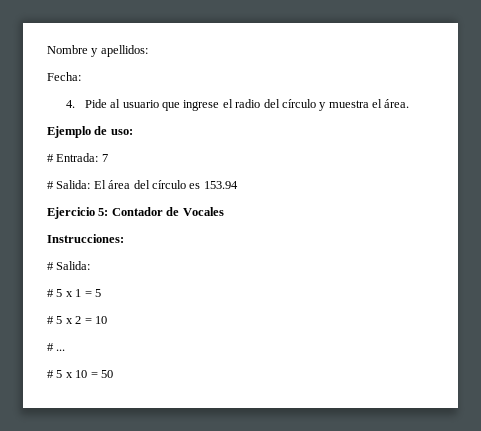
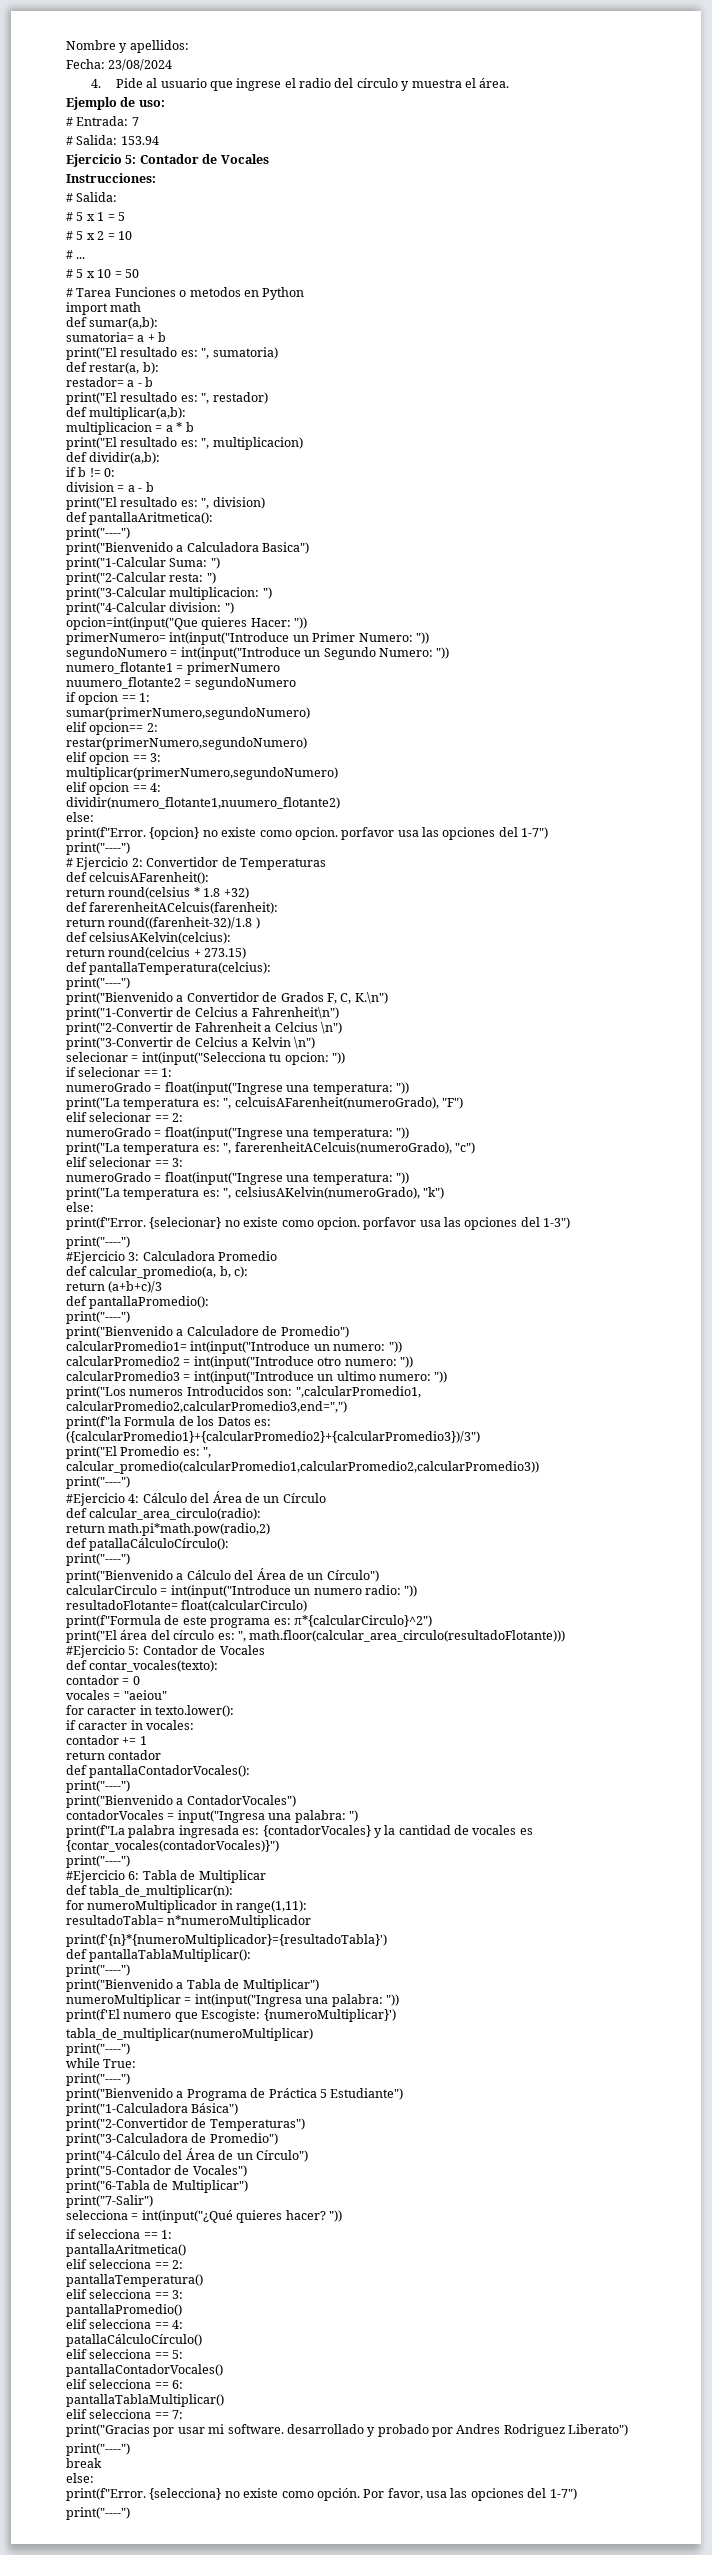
- Fecha:
+ Fecha: 23/08/2024
- # Salida: El área del círculo es 153.94
+ # Salida: 153.94
+ # Tarea Funciones o metodos en Python
+ import math
+ def sumar(a,b):
+ sumatoria= a + b
+ print("El resultado es: ", sumatoria)
+ def restar(a, b):
+ restador= a - b
+ print("El resultado es: ", restador)
+ def multiplicar(a,b):
+ multiplicacion = a * b
+ print("El resultado es: ", multiplicacion)
+ def dividir(a,b):
+ if b != 0:
+ division = a - b
+ print("El resultado es: ", division)
+ def pantallaAritmetica():
+ print("----")
+ print("Bienvenido a Calculadora Basica")
+ print("1-Calcular Suma: ")
+ print("2-Calcular resta: ")
+ print("3-Calcular multiplicacion: ")
+ print("4-Calcular division: ")
+ opcion=int(input("Que quieres Hacer: "))
+ primerNumero= int(input("Introduce un Primer Numero: "))
+ segundoNumero = int(input("Introduce un Segundo Numero: "))
+ numero_flotante1 = primerNumero
+ nuumero_flotante2 = segundoNumero
+ if opcion == 1:
+ sumar(primerNumero,segundoNumero)
+ elif opcion== 2:
+ restar(primerNumero,segundoNumero)
+ elif opcion == 3:
+ multiplicar(primerNumero,segundoNumero)
+ elif opcion == 4:
+ dividir(numero_flotante1,nuumero_flotante2)
+ else:
+ print(f"Error. {opcion} no existe como opcion. porfavor usa las opciones del 1-7")
+ print("----")
+ # Ejercicio 2: Convertidor de Temperaturas
+ def celcuisAFarenheit():
+ return round(celsius * 1.8 +32)
+ def farerenheitACelcuis(farenheit):
+ return round((farenheit-32)/1.8 )
+ def celsiusAKelvin(celcius):
+ return round(celcius + 273.15)
+ def pantallaTemperatura(celcius):
+ print("----")
+ print("Bienvenido a Convertidor de Grados F, C, K.\n")
+ print("1-Convertir de Celcius a Fahrenheit\n")
+ print("2-Convertir de Fahrenheit a Celcius \n")
+ print("3-Convertir de Celcius a Kelvin \n")
+ selecionar = int(input("Selecciona tu opcion: "))
+ if selecionar == 1:
+ numeroGrado = float(input("Ingrese una temperatura: "))
+ print("La temperatura es: ", celcuisAFarenheit(numeroGrado), "F")
+ elif selecionar == 2:
+ numeroGrado = float(input("Ingrese una temperatura: "))
+ print("La temperatura es: ", farerenheitACelcuis(numeroGrado), "c")
+ elif selecionar == 3:
+ numeroGrado = float(input("Ingrese una temperatura: "))
+ print("La temperatura es: ", celsiusAKelvin(numeroGrado), "k")
+ else:
+ print(f"Error. {selecionar} no existe como opcion. porfavor usa las opciones del 1-3")
+ print("----")
+ #Ejercicio 3: Calculadora Promedio
+ def calcular_promedio(a, b, c):
+ return (a+b+c)/3
+ def pantallaPromedio():
+ print("----")
+ print("Bienvenido a Calculadore de Promedio")
+ calcularPromedio1= int(input("Introduce un numero: "))
+ calcularPromedio2 = int(input("Introduce otro numero: "))
+ calcularPromedio3 = int(input("Introduce un ultimo numero: "))
+ print("Los numeros Introducidos son: ",calcularPromedio1, calcularPromedio2,calcularPromedio3,end=",")
+ print(f"la Formula de los Datos es: ({calcularPromedio1}+{calcularPromedio2}+{calcularPromedio3})/3")
+ print("El Promedio es: ", calcular_promedio(calcularPromedio1,calcularPromedio2,calcularPromedio3))
+ print("----")
+ #Ejercicio 4: Cálculo del Área de un Círculo
+ def calcular_area_circulo(radio):
+ return math.pi*math.pow(radio,2)
+ def patallaCálculoCírculo():
+ print("----")
+ print("Bienvenido a Cálculo del Área de un Círculo")
+ calcularCirculo = int(input("Introduce un numero radio: "))
+ resultadoFlotante= float(calcularCirculo)
+ print(f"Formula de este programa es: π*{calcularCirculo}^2")
+ print("El área del círculo es: ", math.floor(calcular_area_circulo(resultadoFlotante)))
+ #Ejercicio 5: Contador de Vocales
+ def contar_vocales(texto):
+ contador = 0
+ vocales = "aeiou"
+ for caracter in texto.lower():
+ if caracter in vocales:
+ contador += 1
+ return contador
+ def pantallaContadorVocales():
+ print("----")
+ print("Bienvenido a ContadorVocales")
+ contadorVocales = input("Ingresa una palabra: ")
+ print(f"La palabra ingresada es: {contadorVocales} y la cantidad de vocales es {contar_vocales(contadorVocales)}")
+ print("----")
+ #Ejercicio 6: Tabla de Multiplicar
+ def tabla_de_multiplicar(n):
+ for numeroMultiplicador in range(1,11):
+ resultadoTabla= n*numeroMultiplicador
+ print(f'{n}*{numeroMultiplicador}={resultadoTabla}')
+ def pantallaTablaMultiplicar():
+ print("----")
+ print("Bienvenido a Tabla de Multiplicar")
+ numeroMultiplicar = int(input("Ingresa una palabra: "))
+ print(f'El numero que Escogiste: {numeroMultiplicar}')
+ tabla_de_multiplicar(numeroMultiplicar)
+ print("----")
+ while True:
+ print("----")
+ print("Bienvenido a Programa de Práctica 5 Estudiante")
+ print("1-Calculadora Básica")
+ print("2-Convertidor de Temperaturas")
+ print("3-Calculadora de Promedio")
+ print("4-Cálculo del Área de un Círculo")
+ print("5-Contador de Vocales")
+ print("6-Tabla de Multiplicar")
+ print("7-Salir")
+ selecciona = int(input("¿Qué quieres hacer? "))
+ if selecciona == 1:
+ pantallaAritmetica()
+ elif selecciona == 2:
+ pantallaTemperatura()
+ elif selecciona == 3:
+ pantallaPromedio()
+ elif selecciona == 4:
+ patallaCálculoCírculo()
+ elif selecciona == 5:
+ pantallaContadorVocales()
+ elif selecciona == 6:
+ pantallaTablaMultiplicar()
+ elif selecciona == 7:
+ print("Gracias por usar mi software. desarrollado y probado por Andres Rodriguez Liberato")
+ print("----")
+ break
+ else:
+ print(f"Error. {selecciona} no existe como opción. Por favor, usa las opciones del 1-7")
+ print("----")

